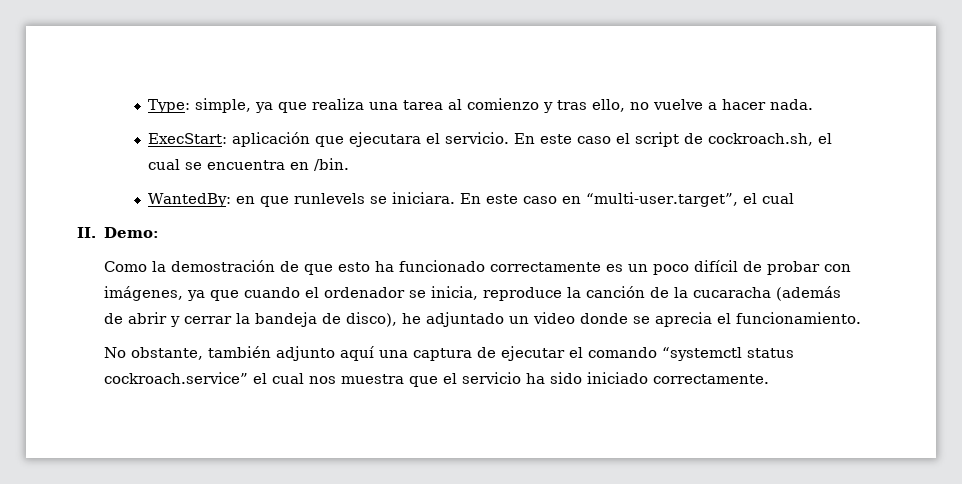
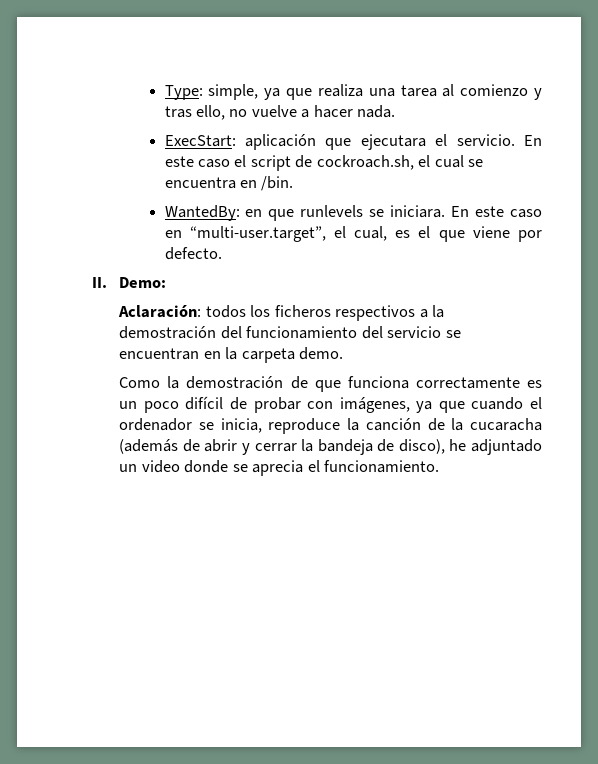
- En este caso en “multi-user.target”, el cual
+ En este caso en “multi-user.target”, el cual, es el que viene por defecto.
  II. Demo:
+ Aclaración: todos los ficheros respectivos a la demostración del funcionamiento del servicio se encuentran en la carpeta demo.
- Como la demostración de que esto ha funcionado correctamente es un poco difícil de probar con imágenes, ya que cuando el ordenador se inicia, reproduce la canción de la cucaracha (además de abrir y cerrar la bandeja de disco), he adjuntado un video donde se aprecia el funcionamiento.
+ Como la demostración de que funciona correctamente es un poco difícil de probar con imágenes, ya que cuando el ordenador se inicia, reproduce la canción de la cucaracha (además de abrir y cerrar la bandeja de disco), he adjuntado un video donde se aprecia el funcionamiento.
- No obstante, también adjunto aquí una captura de ejecutar el comando “systemctl status cockroach.service” el cual nos muestra que el servicio ha sido iniciado correctamente.

